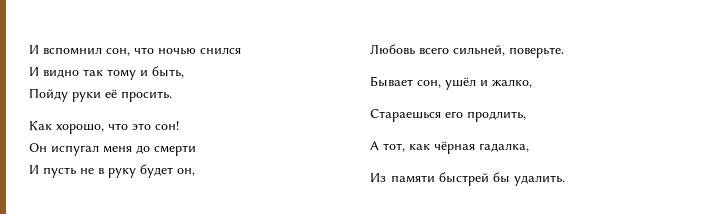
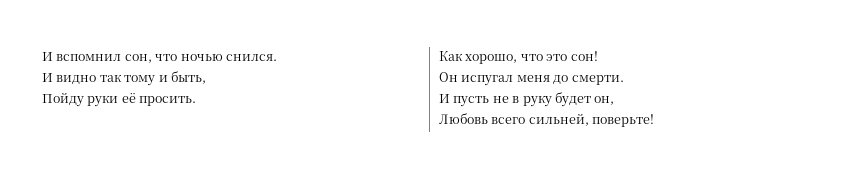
- И вспомнил сон, что ночью снился
+ И вспомнил сон, что ночью снился.
- Он испугал меня до смерти
+ Он испугал меня до смерти.
- Любовь всего сильней, поверьте.
- Бывает сон, ушёл и жалко,
- Стараешься его продлить,
- А тот, как чёрная гадалка,
- Из памяти быстрей бы удалить.
+ Любовь всего сильней, поверьте!

